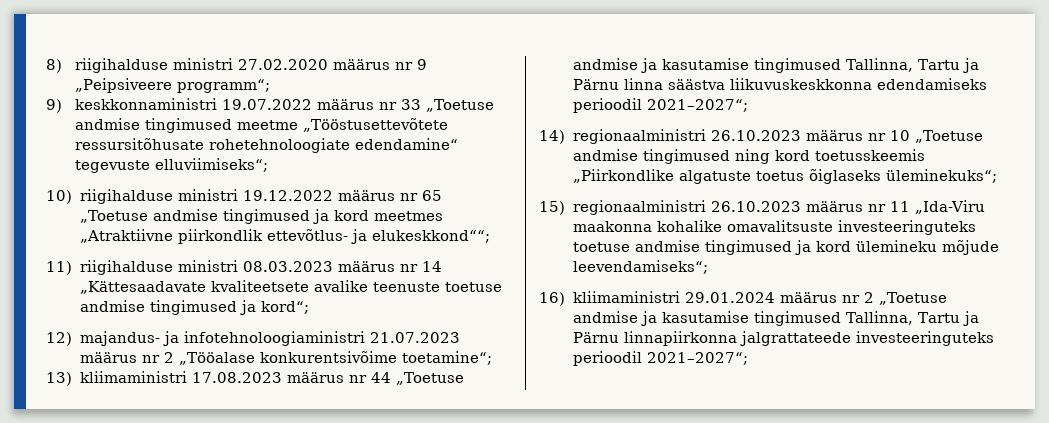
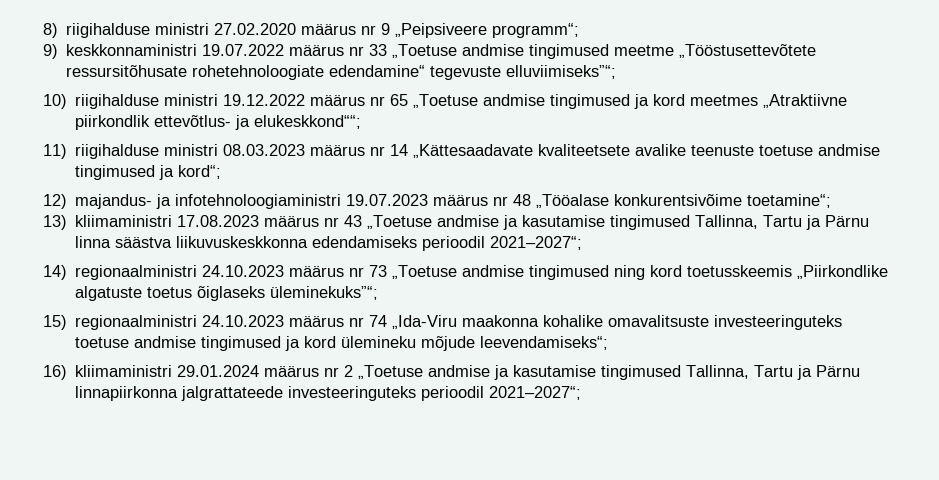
- 9) keskkonnaministri 19.07.2022 määrus nr 33 „Toetuse andmise tingimused meetme „Tööstusettevõtete ressursitõhusate rohetehnoloogiate edendamine“ tegevuste elluviimiseks“;
+ 9) keskkonnaministri 19.07.2022 määrus nr 33 „Toetuse andmise tingimused meetme „Tööstusettevõtete ressursitõhusate rohetehnoloogiate edendamine“ tegevuste elluviimiseks”“;
- 12) majandus- ja infotehnoloogiaministri 21.07.2023 määrus nr 2 „Tööalase konkurentsivõime toetamine“;
+ 12) majandus- ja infotehnoloogiaministri 19.07.2023 määrus nr 48 „Tööalase konkurentsivõime toetamine“;
- 13) kliimaministri 17.08.2023 määrus nr 44 „Toetuse andmise ja kasutamise tingimused Tallinna, Tartu ja Pärnu linna säästva liikuvuskeskkonna edendamiseks perioodil 2021–2027“;
+ 13) kliimaministri 17.08.2023 määrus nr 43 „Toetuse andmise ja kasutamise tingimused Tallinna, Tartu ja Pärnu linna säästva liikuvuskeskkonna edendamiseks perioodil 2021–2027“;
- 14) regionaalministri 26.10.2023 määrus nr 10 „Toetuse andmise tingimused ning kord toetusskeemis „Piirkondlike algatuste toetus õiglaseks üleminekuks“;
+ 14) regionaalministri 24.10.2023 määrus nr 73 „Toetuse andmise tingimused ning kord toetusskeemis „Piirkondlike algatuste toetus õiglaseks üleminekuks”“;
- 15) regionaalministri 26.10.2023 määrus nr 11 „Ida-Viru maakonna kohalike omavalitsuste investeeringuteks toetuse andmise tingimused ja kord ülemineku mõjude leevendamiseks“;
+ 15) regionaalministri 24.10.2023 määrus nr 74 „Ida-Viru maakonna kohalike omavalitsuste investeeringuteks toetuse andmise tingimused ja kord ülemineku mõjude leevendamiseks“;

